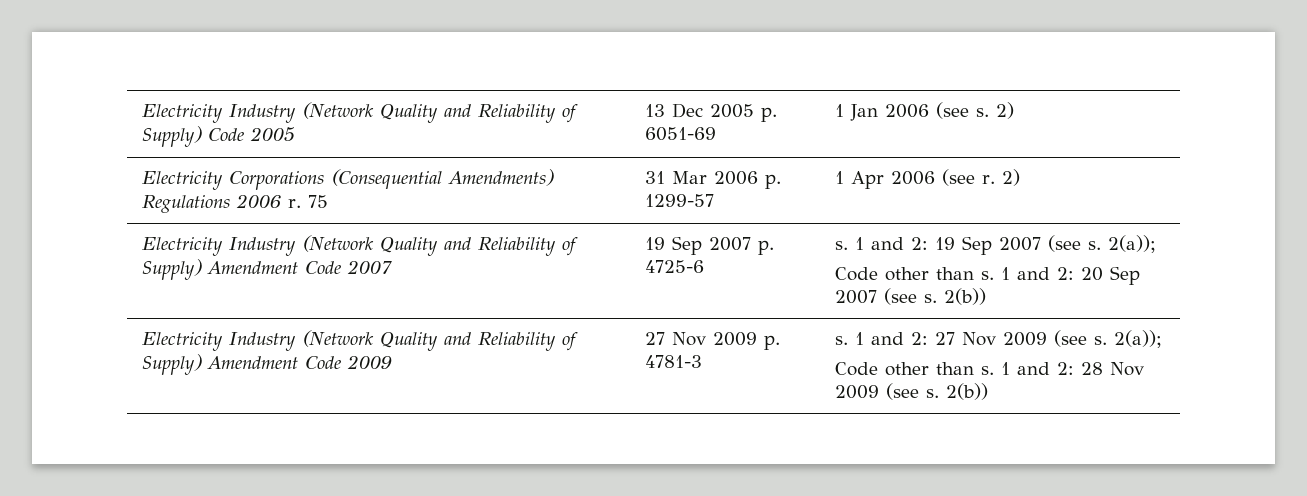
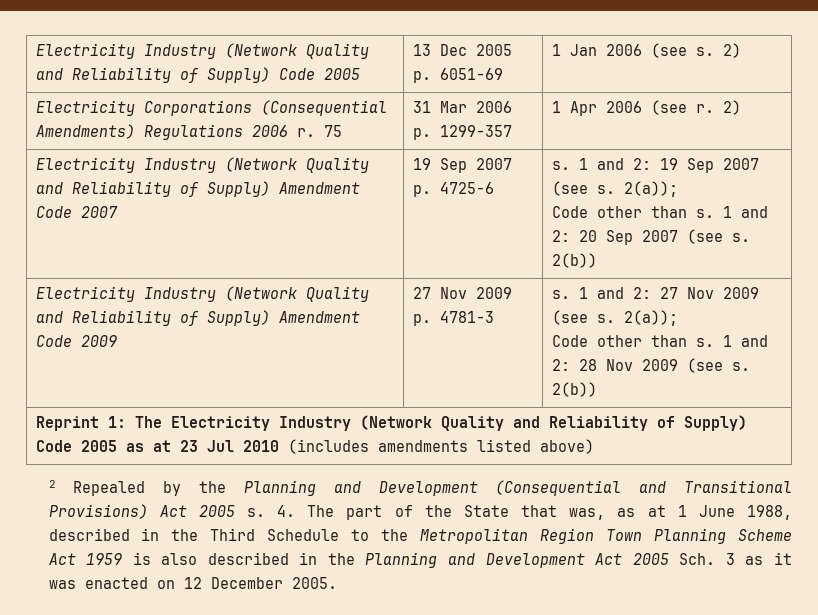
- Electricity Corporations (Consequential Amendments) Regulations 2006 r. 75 | 31 Mar 2006 p. 1299-57 | 1 Apr 2006 (see r. 2)
+ Electricity Corporations (Consequential Amendments) Regulations 2006 r. 75 | 31 Mar 2006 p. 1299-357 | 1 Apr 2006 (see r. 2)
+ Reprint 1: The Electricity Industry (Network Quality and Reliability of Supply) Code 2005 as at 23 Jul 2010 (includes amendments listed above)
+ 2 Repealed by the Planning and Development (Consequential and Transitional Provisions) Act 2005 s. 4. The part of the State that was, as at 1 June 1988, described in the Third Schedule to the Metropolitan Region Town Planning Scheme Act 1959 is also described in the Planning and Development Act 2005 Sch. 3 as it was enacted on 12 December 2005.

